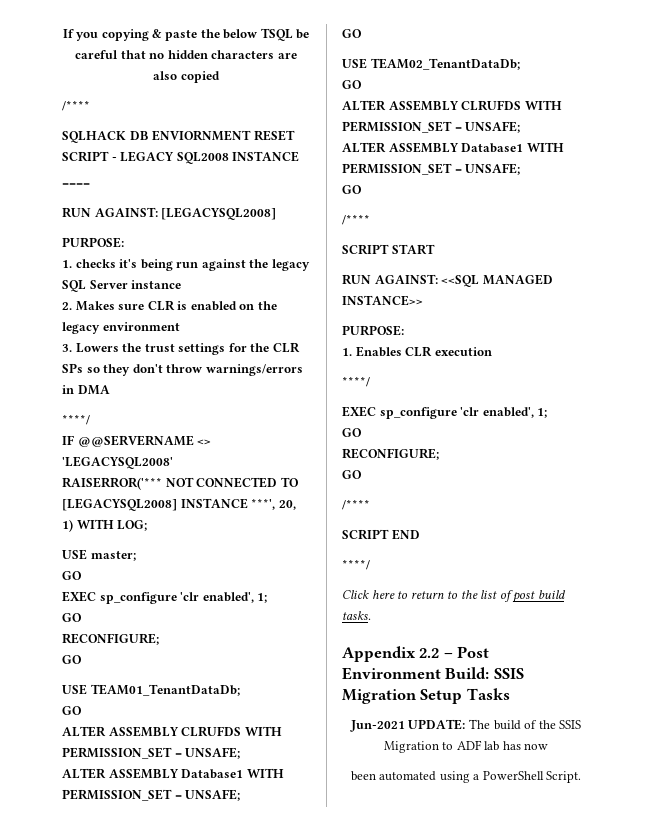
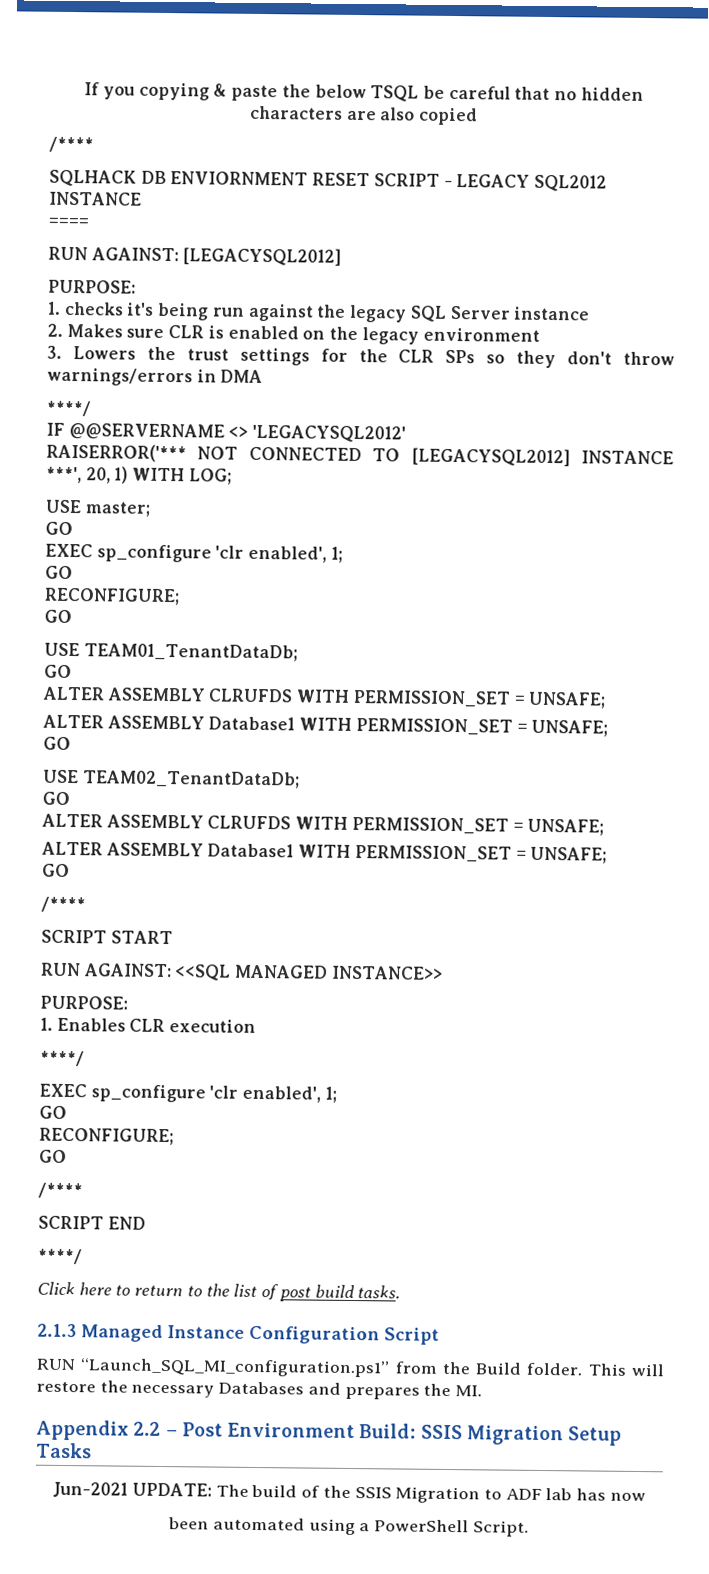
- SQLHACK DB ENVIORNMENT RESET SCRIPT - LEGACY SQL2008 INSTANCE
+ SQLHACK DB ENVIORNMENT RESET SCRIPT - LEGACY SQL2012 INSTANCE
- RUN AGAINST: [LEGACYSQL2008]
+ RUN AGAINST: [LEGACYSQL2012]
- IF @@SERVERNAME <> 'LEGACYSQL2008'
+ IF @@SERVERNAME <> 'LEGACYSQL2012'
- RAISERROR('*** NOT CONNECTED TO [LEGACYSQL2008] INSTANCE ***', 20, 1) WITH LOG;
+ RAISERROR('*** NOT CONNECTED TO [LEGACYSQL2012] INSTANCE ***', 20, 1) WITH LOG;
+ 2.1.3 Managed Instance Configuration Script
+ RUN “Launch_SQL_MI_configuration.ps1” from the Build folder. This will restore the necessary Databases and prepares the MI.

